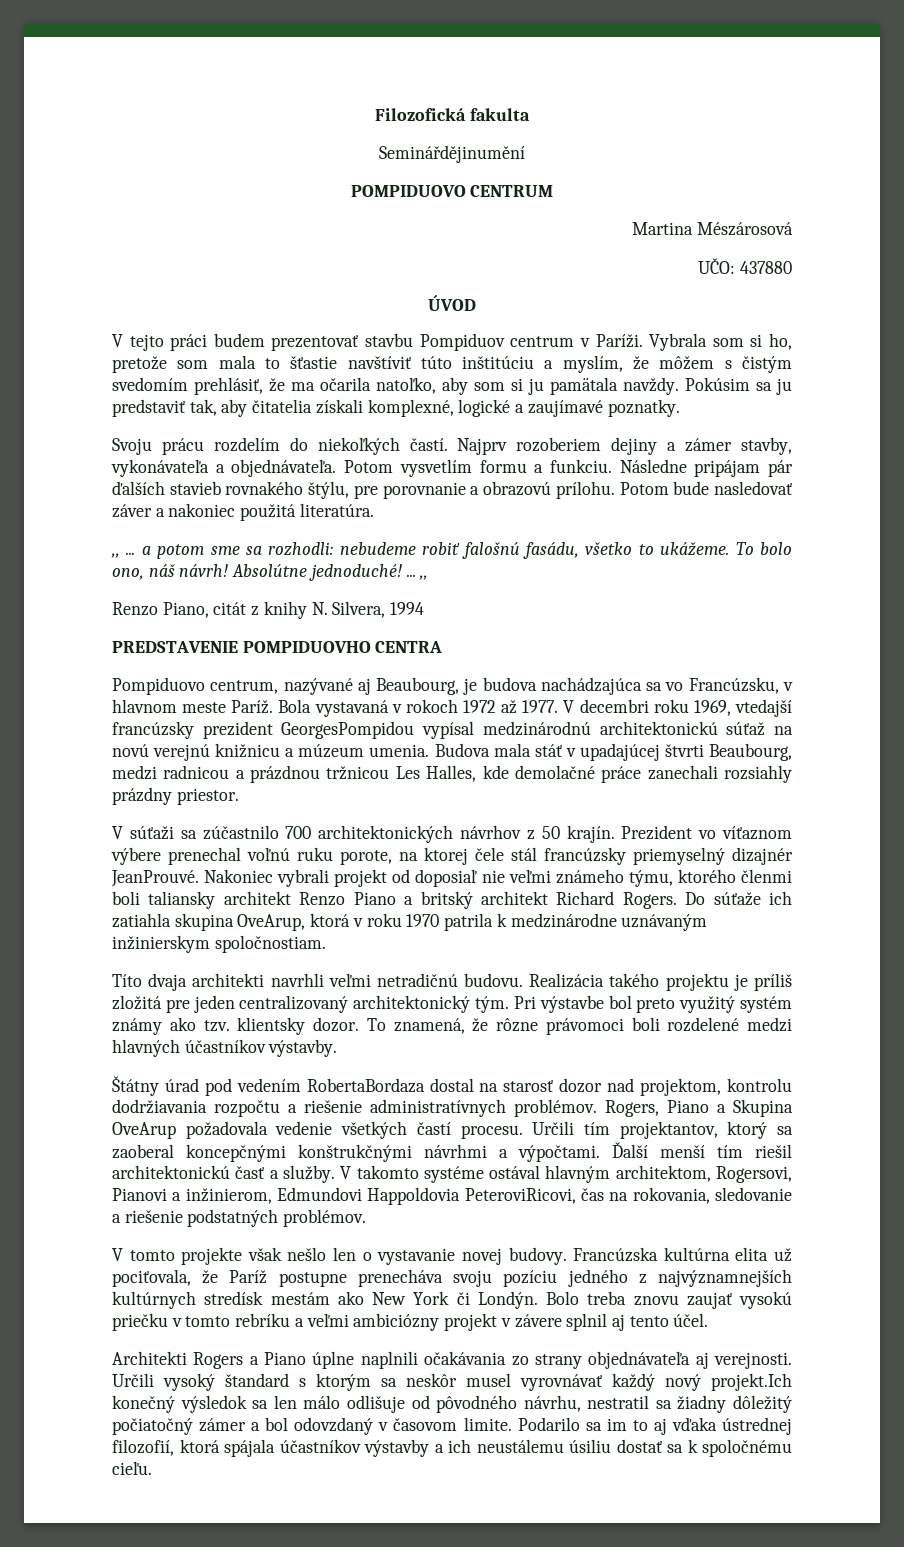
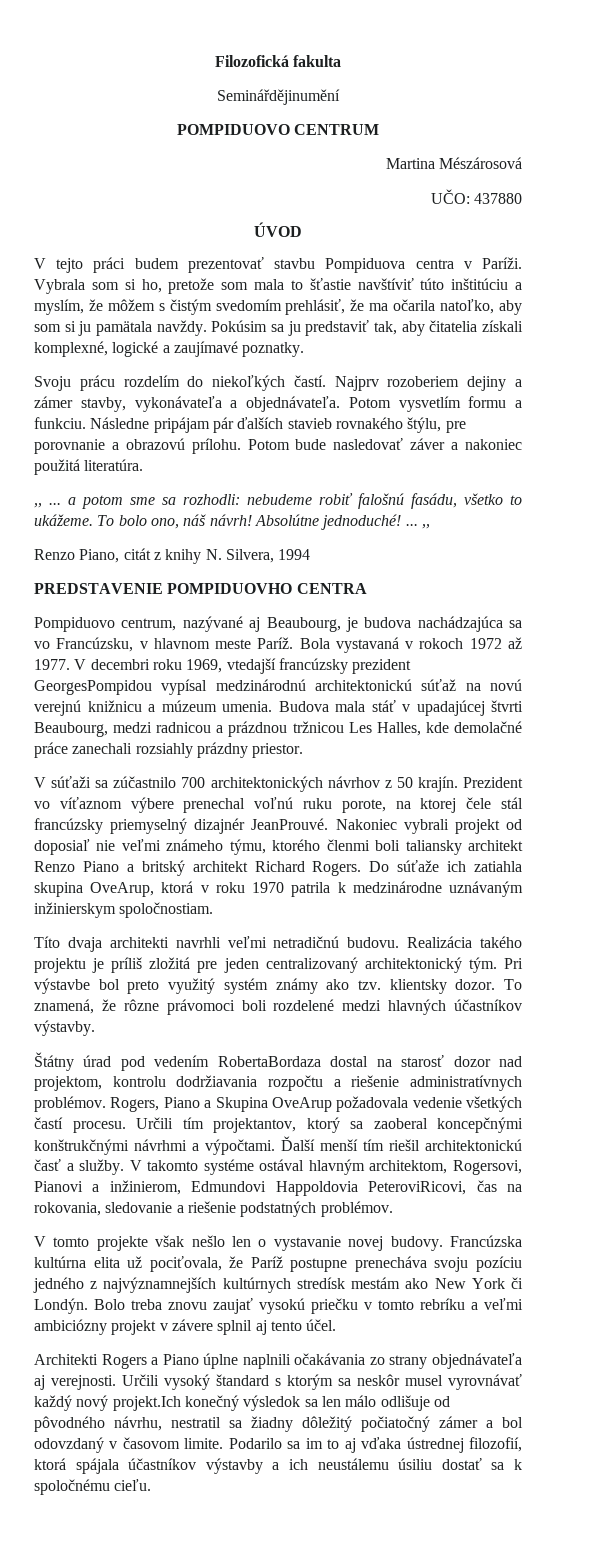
- V tejto práci budem prezentovať stavbu Pompiduov centrum v Paríži.
+ V tejto práci budem prezentovať stavbu Pompiduova centra v Paríži.

